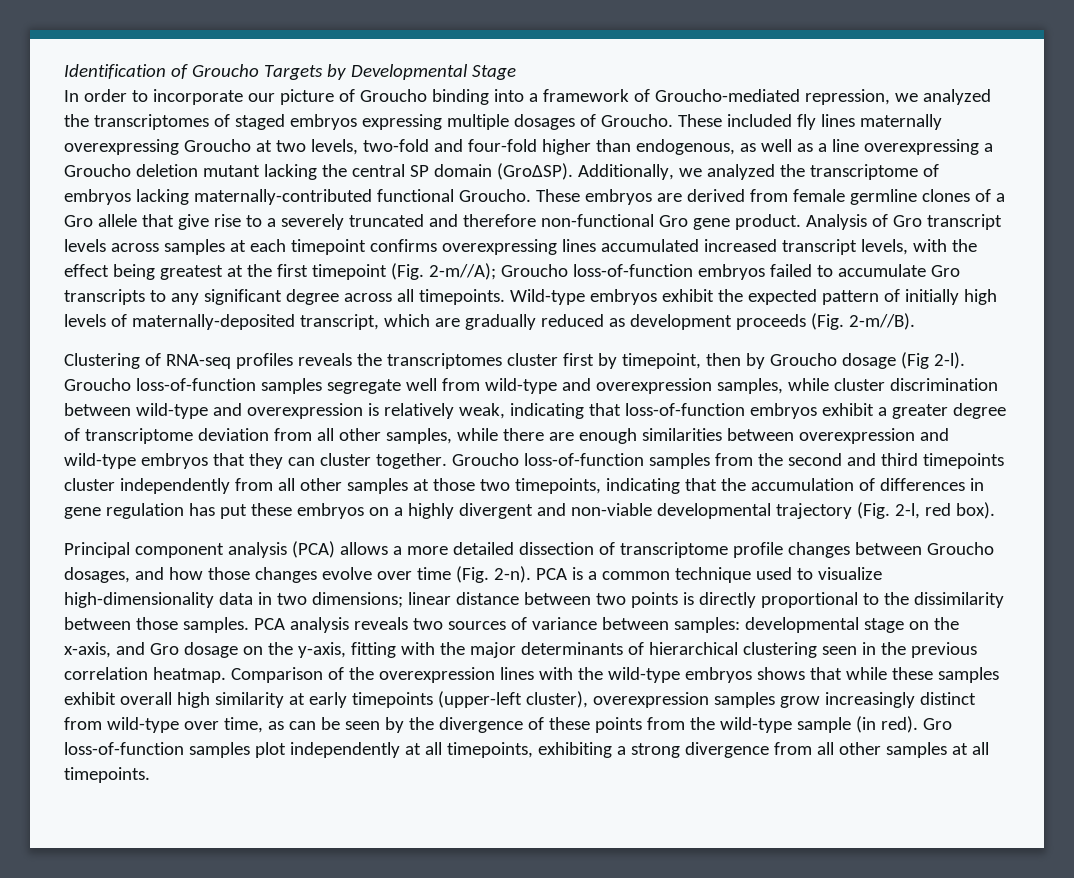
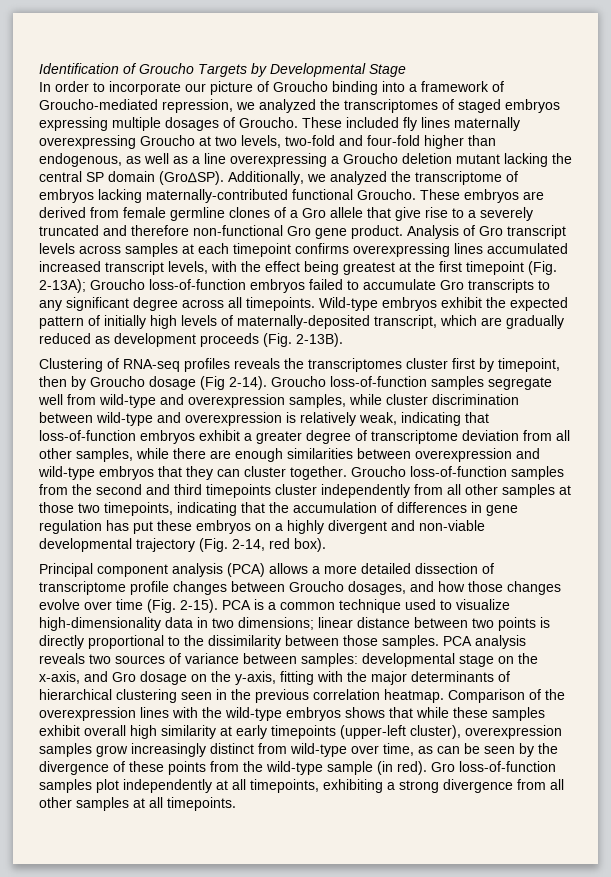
- Analysis of Gro transcript levels across samples at each timepoint confirms overexpressing lines accumulated increased transcript levels, with the effect being greatest at the first timepoint (Fig. 2-m//A); Groucho loss-of-function embryos failed to accumulate Gro transcripts to any significant degree across all timepoints.
+ Analysis of Gro transcript levels across samples at each timepoint confirms overexpressing lines accumulated increased transcript levels, with the effect being greatest at the first timepoint (Fig. 2-13A); Groucho loss-of-function embryos failed to accumulate Gro transcripts to any significant degree across all timepoints.
- Wild-type embryos exhibit the expected pattern of initially high levels of maternally-deposited transcript, which are gradually reduced as development proceeds (Fig. 2-m//B).
+ Wild-type embryos exhibit the expected pattern of initially high levels of maternally-deposited transcript, which are gradually reduced as development proceeds (Fig. 2-13B).
- Clustering of RNA-seq profiles reveals the transcriptomes cluster first by timepoint, then by Groucho dosage (Fig 2-l).
+ Clustering of RNA-seq profiles reveals the transcriptomes cluster first by timepoint, then by Groucho dosage (Fig 2-14).
- Groucho loss-of-function samples from the second and third timepoints cluster independently from all other samples at those two timepoints, indicating that the accumulation of differences in gene regulation has put these embryos on a highly divergent and non-viable developmental trajectory (Fig. 2-l, red box).
+ Groucho loss-of-function samples from the second and third timepoints cluster independently from all other samples at those two timepoints, indicating that the accumulation of differences in gene regulation has put these embryos on a highly divergent and non-viable developmental trajectory (Fig. 2-14, red box).
- Principal component analysis (PCA) allows a more detailed dissection of transcriptome profile changes between Groucho dosages, and how those changes evolve over time (Fig. 2-n).
+ Principal component analysis (PCA) allows a more detailed dissection of transcriptome profile changes between Groucho dosages, and how those changes evolve over time (Fig. 2-15).

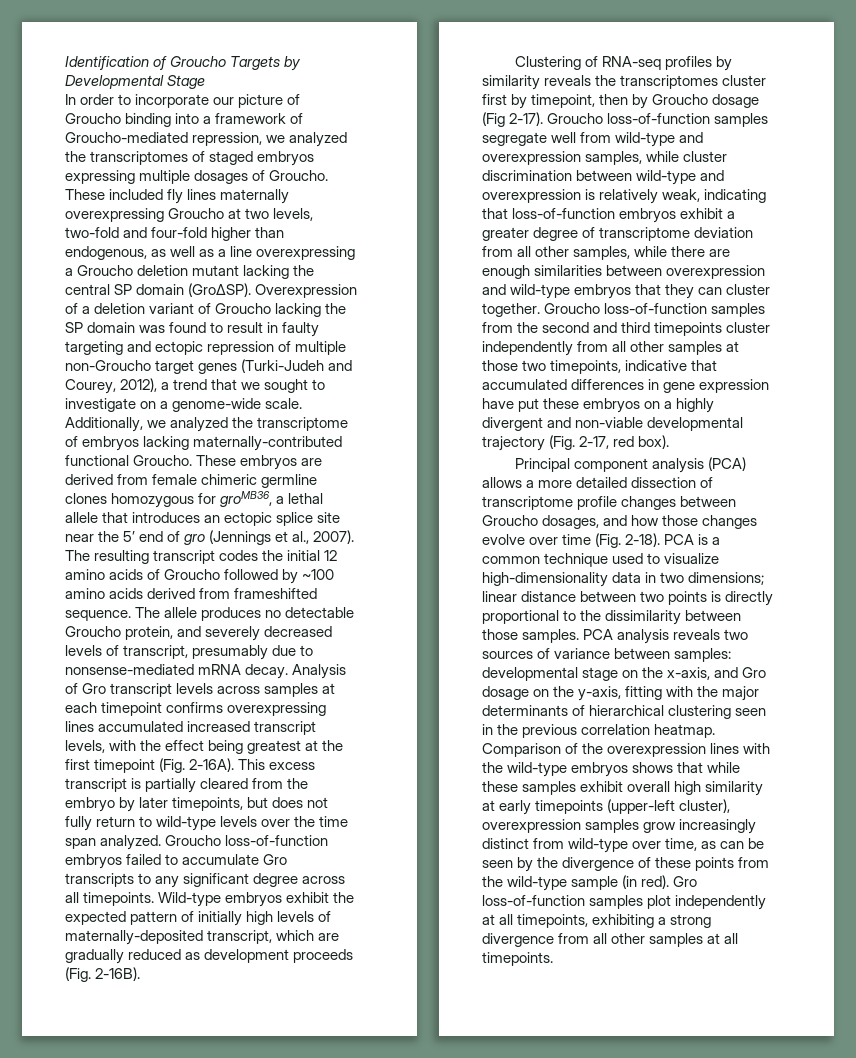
+ Overexpression of a deletion variant of Groucho lacking the SP domain was found to result in faulty targeting and ectopic repression of multiple non-Groucho target genes (Turki-Judeh and Courey, 2012), a trend that we sought to investigate on a genome-wide scale.
- These embryos are derived from female germline clones of a Gro allele that give rise to a severely truncated and therefore non-functional Gro gene product.
+ These embryos are derived from female chimeric germline clones homozygous for groMB36, a lethal allele that introduces an ectopic splice site near the 5’ end of gro (Jennings et al., 2007). The resulting transcript codes the initial 12 amino acids of Groucho followed by ~100 amino acids derived from frameshifted sequence. The allele produces no detectable Groucho protein, and severely decreased levels of transcript, presumably due to nonsense-mediated mRNA decay.
- Analysis of Gro transcript levels across samples at each timepoint confirms overexpressing lines accumulated increased transcript levels, with the effect being greatest at the first timepoint (Fig. 2-13A); Groucho loss-of-function embryos failed to accumulate Gro transcripts to any significant degree across all timepoints.
+ Analysis of Gro transcript levels across samples at each timepoint confirms overexpressing lines accumulated increased transcript levels, with the effect being greatest at the first timepoint (Fig. 2-16A). This excess transcript is partially cleared from the embryo by later timepoints, but does not fully return to wild-type levels over the time span analyzed. Groucho loss-of-function embryos failed to accumulate Gro transcripts to any significant degree across all timepoints.
- Wild-type embryos exhibit the expected pattern of initially high levels of maternally-deposited transcript, which are gradually reduced as development proceeds (Fig. 2-13B).
+ Wild-type embryos exhibit the expected pattern of initially high levels of maternally-deposited transcript, which are gradually reduced as development proceeds (Fig. 2-16B).
- Clustering of RNA-seq profiles reveals the transcriptomes cluster first by timepoint, then by Groucho dosage (Fig 2-14).
+ Clustering of RNA-seq profiles by similarity reveals the transcriptomes cluster first by timepoint, then by Groucho dosage (Fig 2-17).
- Groucho loss-of-function samples from the second and third timepoints cluster independently from all other samples at those two timepoints, indicating that the accumulation of differences in gene regulation has put these embryos on a highly divergent and non-viable developmental trajectory (Fig. 2-14, red box).
+ Groucho loss-of-function samples from the second and third timepoints cluster independently from all other samples at those two timepoints, indicative that accumulated differences in gene expression have put these embryos on a highly divergent and non-viable developmental trajectory (Fig. 2-17, red box).
- Principal component analysis (PCA) allows a more detailed dissection of transcriptome profile changes between Groucho dosages, and how those changes evolve over time (Fig. 2-15).
+ Principal component analysis (PCA) allows a more detailed dissection of transcriptome profile changes between Groucho dosages, and how those changes evolve over time (Fig. 2-18).

